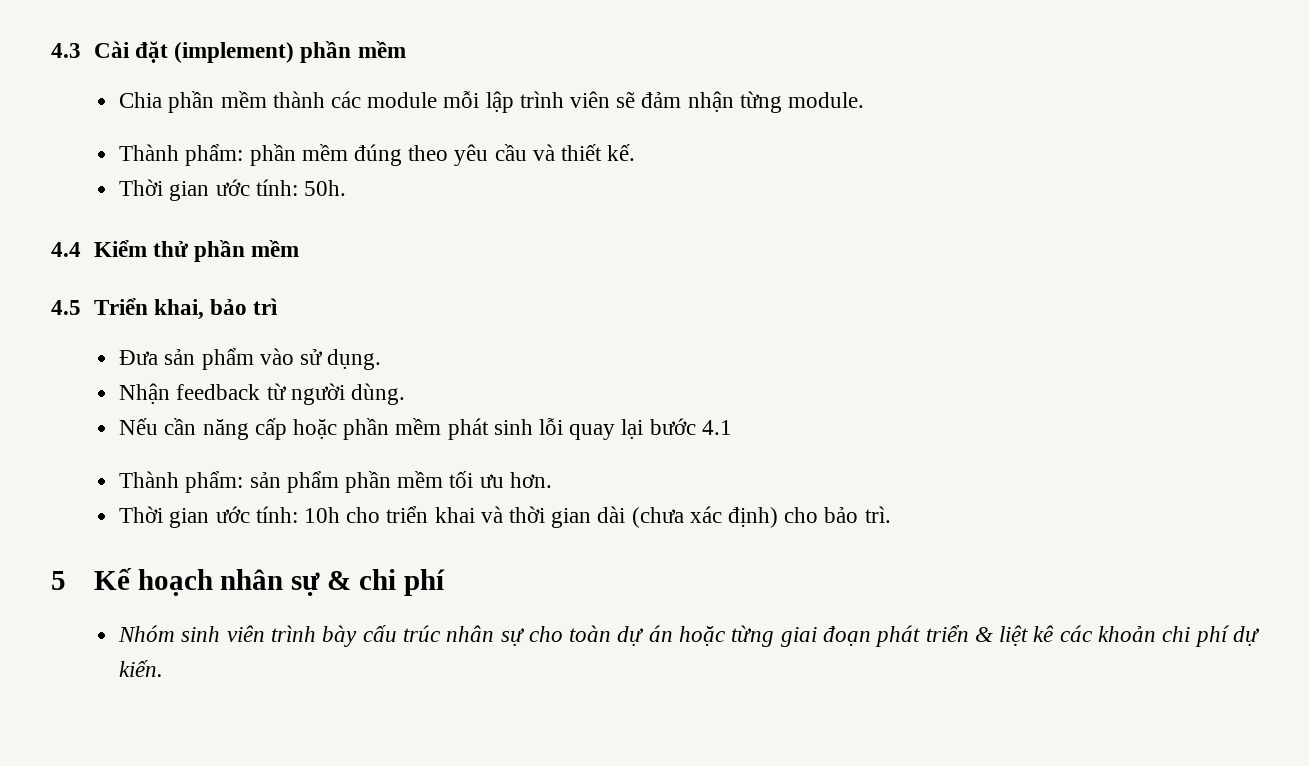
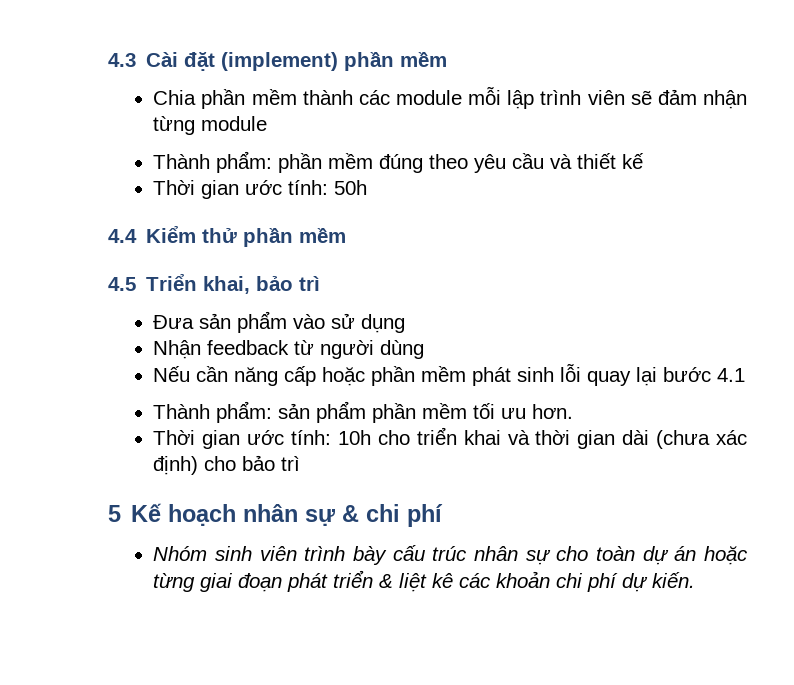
- Chia phần mềm thành các module mỗi lập trình viên sẽ đảm nhận từng module.
+ Chia phần mềm thành các module mỗi lập trình viên sẽ đảm nhận từng module
- Thành phẩm: phần mềm đúng theo yêu cầu và thiết kế.
- Thời gian ước tính: 50h.
+ Thành phẩm: phần mềm đúng theo yêu cầu và thiết kế
+ Thời gian ước tính: 50h
- Đưa sản phẩm vào sử dụng.
+ Đưa sản phẩm vào sử dụng
- Nhận feedback từ người dùng.
+ Nhận feedback từ người dùng
- Thời gian ước tính: 10h cho triển khai và thời gian dài (chưa xác định) cho bảo trì.
+ Thời gian ước tính: 10h cho triển khai và thời gian dài (chưa xác định) cho bảo trì

